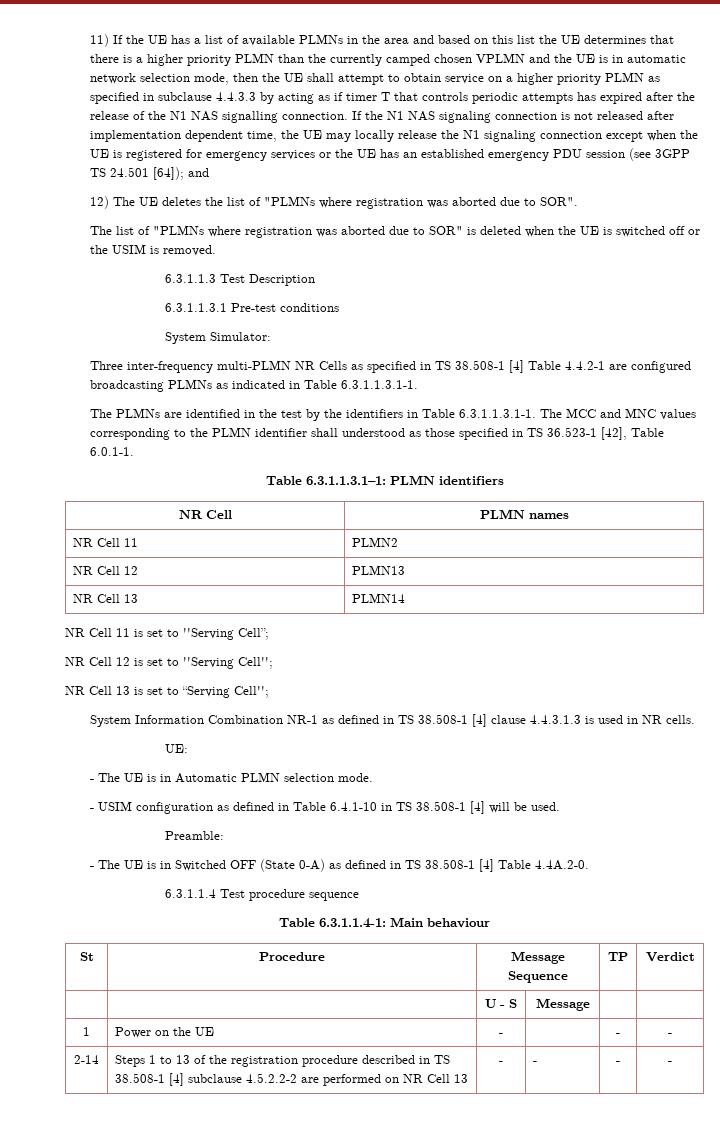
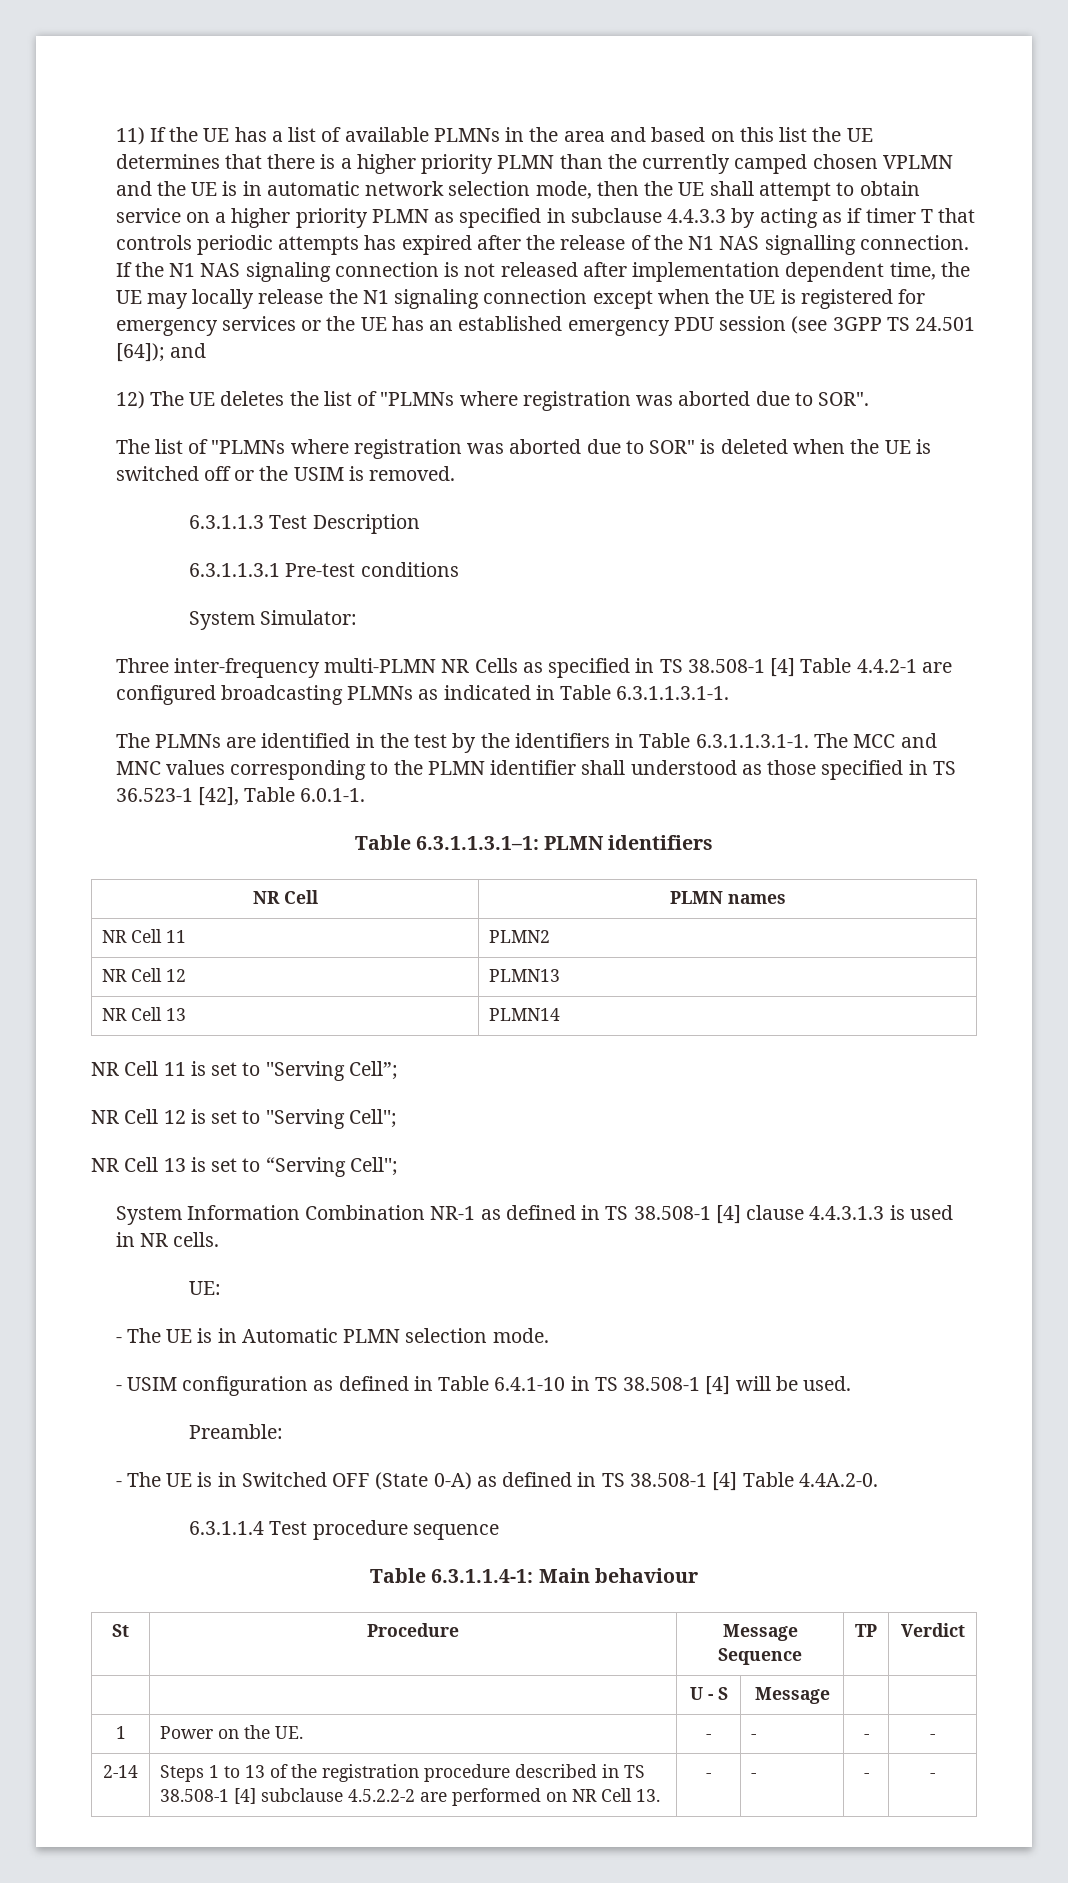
- 1 | Power on the UE | - | | - | -
+ 1 | Power on the UE. | - | - | - | -
- 2-14 | Steps 1 to 13 of the registration procedure described in TS 38.508-1 [4] subclause 4.5.2.2-2 are performed on NR Cell 13 | - | - | - | -
+ 2-14 | Steps 1 to 13 of the registration procedure described in TS 38.508-1 [4] subclause 4.5.2.2-2 are performed on NR Cell 13. | - | - | - | -

